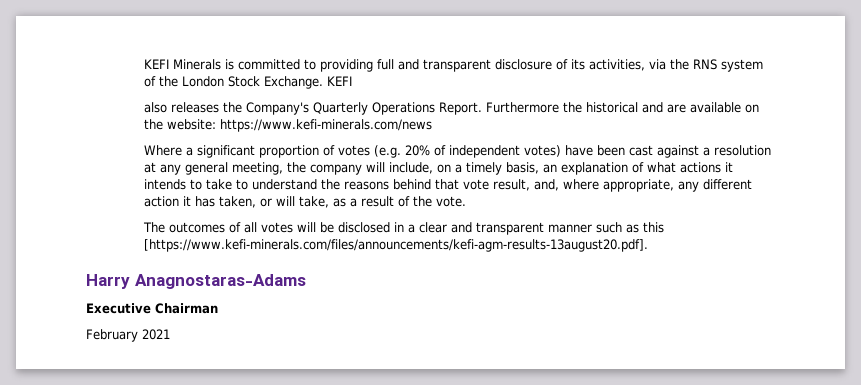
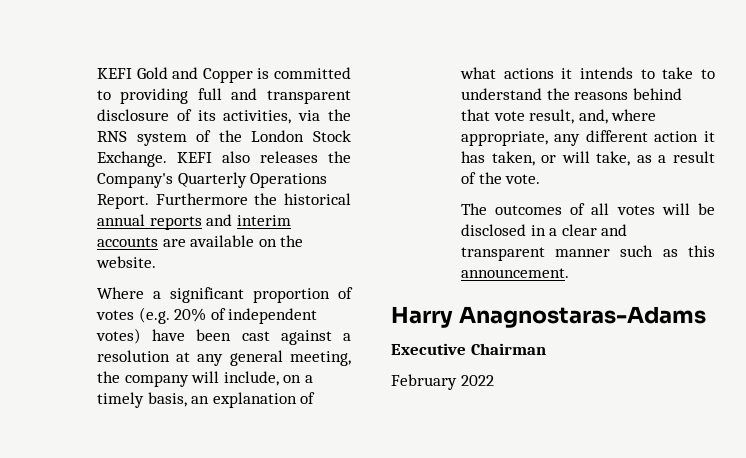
- KEFI Minerals is committed to providing full and transparent disclosure of its activities, via the RNS system of the London Stock Exchange. KEFI
- also releases the Company's Quarterly Operations Report.
+ KEFI Gold and Copper is committed to providing full and transparent disclosure of its activities, via the RNS system of the London Stock Exchange. KEFI also releases the Company's Quarterly Operations Report.
- Furthermore the historical and are available on the website: https://www.kefi-minerals.com/news
+ Furthermore the historical annual reports and interim accounts are available on the website.
- The outcomes of all votes will be disclosed in a clear and transparent manner such as this [https://www.kefi-minerals.com/files/announcements/kefi-agm-results-13august20.pdf].
+ The outcomes of all votes will be disclosed in a clear and transparent manner such as this announcement.
- February 2021
+ February 2022

